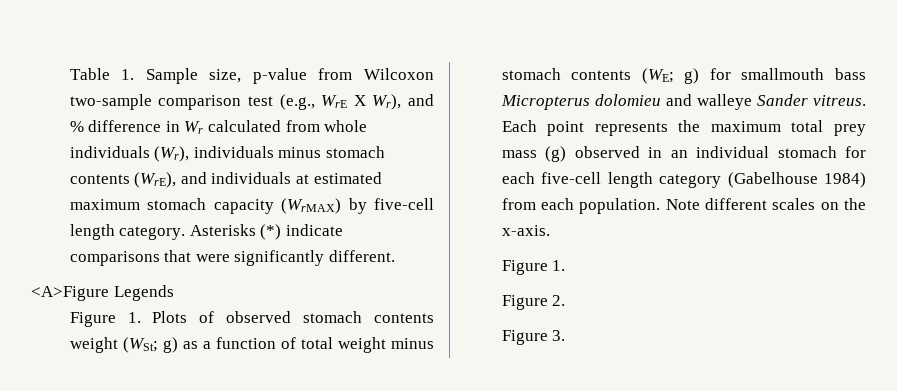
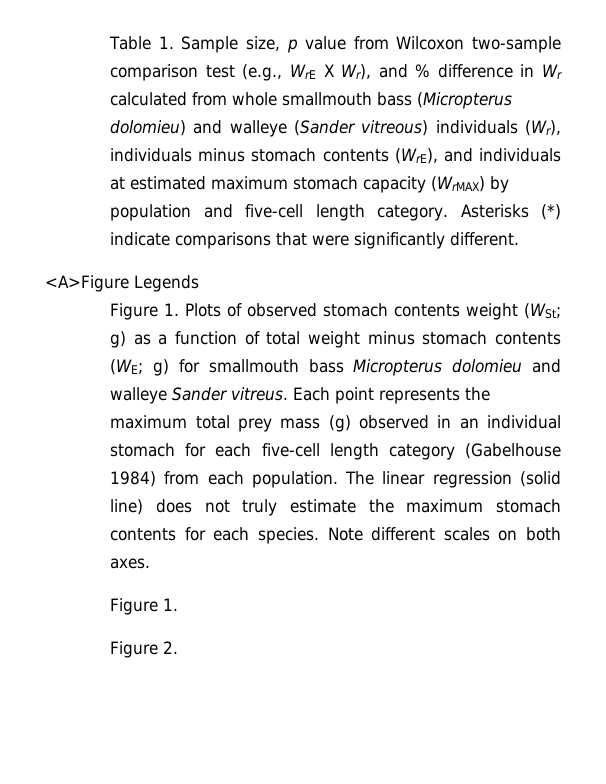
- Table 1. Sample size, p-value from Wilcoxon two-sample comparison test (e.g., WrE X Wr), and % difference in Wr calculated from whole individuals (Wr), individuals minus stomach contents (WrE), and individuals at estimated maximum stomach capacity (WrMAX) by five-cell length category.
+ Table 1. Sample size, p value from Wilcoxon two-sample comparison test (e.g., WrE X Wr), and % difference in Wr calculated from whole smallmouth bass (Micropterus dolomieu) and walleye (Sander vitreous) individuals (Wr), individuals minus stomach contents (WrE), and individuals at estimated maximum stomach capacity (WrMAX) by population and five-cell length category.
+ The linear regression (solid line) does not truly estimate the maximum stomach contents for each species.
- Note different scales on the x-axis.
+ Note different scales on both axes.
- Figure 3.

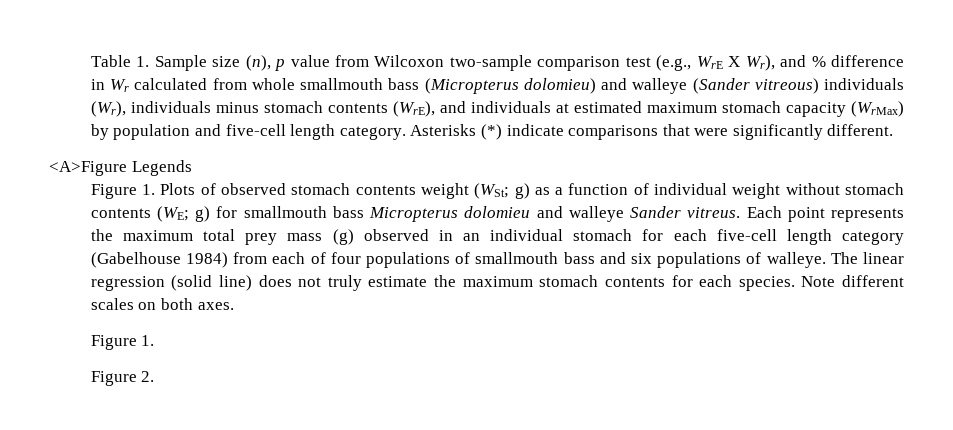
- Table 1. Sample size, p value from Wilcoxon two-sample comparison test (e.g., WrE X Wr), and % difference in Wr calculated from whole smallmouth bass (Micropterus dolomieu) and walleye (Sander vitreous) individuals (Wr), individuals minus stomach contents (WrE), and individuals at estimated maximum stomach capacity (WrMAX) by population and five-cell length category.
+ Table 1. Sample size (n), p value from Wilcoxon two-sample comparison test (e.g., WrE X Wr), and % difference in Wr calculated from whole smallmouth bass (Micropterus dolomieu) and walleye (Sander vitreous) individuals (Wr), individuals minus stomach contents (WrE), and individuals at estimated maximum stomach capacity (WrMax) by population and five-cell length category.
- Figure 1. Plots of observed stomach contents weight (WSt; g) as a function of total weight minus stomach contents (WE; g) for smallmouth bass Micropterus dolomieu and walleye Sander vitreus.
+ Figure 1. Plots of observed stomach contents weight (WSt; g) as a function of individual weight without stomach contents (WE; g) for smallmouth bass Micropterus dolomieu and walleye Sander vitreus.
- Each point represents the maximum total prey mass (g) observed in an individual stomach for each five-cell length category (Gabelhouse 1984) from each population.
+ Each point represents the maximum total prey mass (g) observed in an individual stomach for each five-cell length category (Gabelhouse 1984) from each of four populations of smallmouth bass and six populations of walleye.

